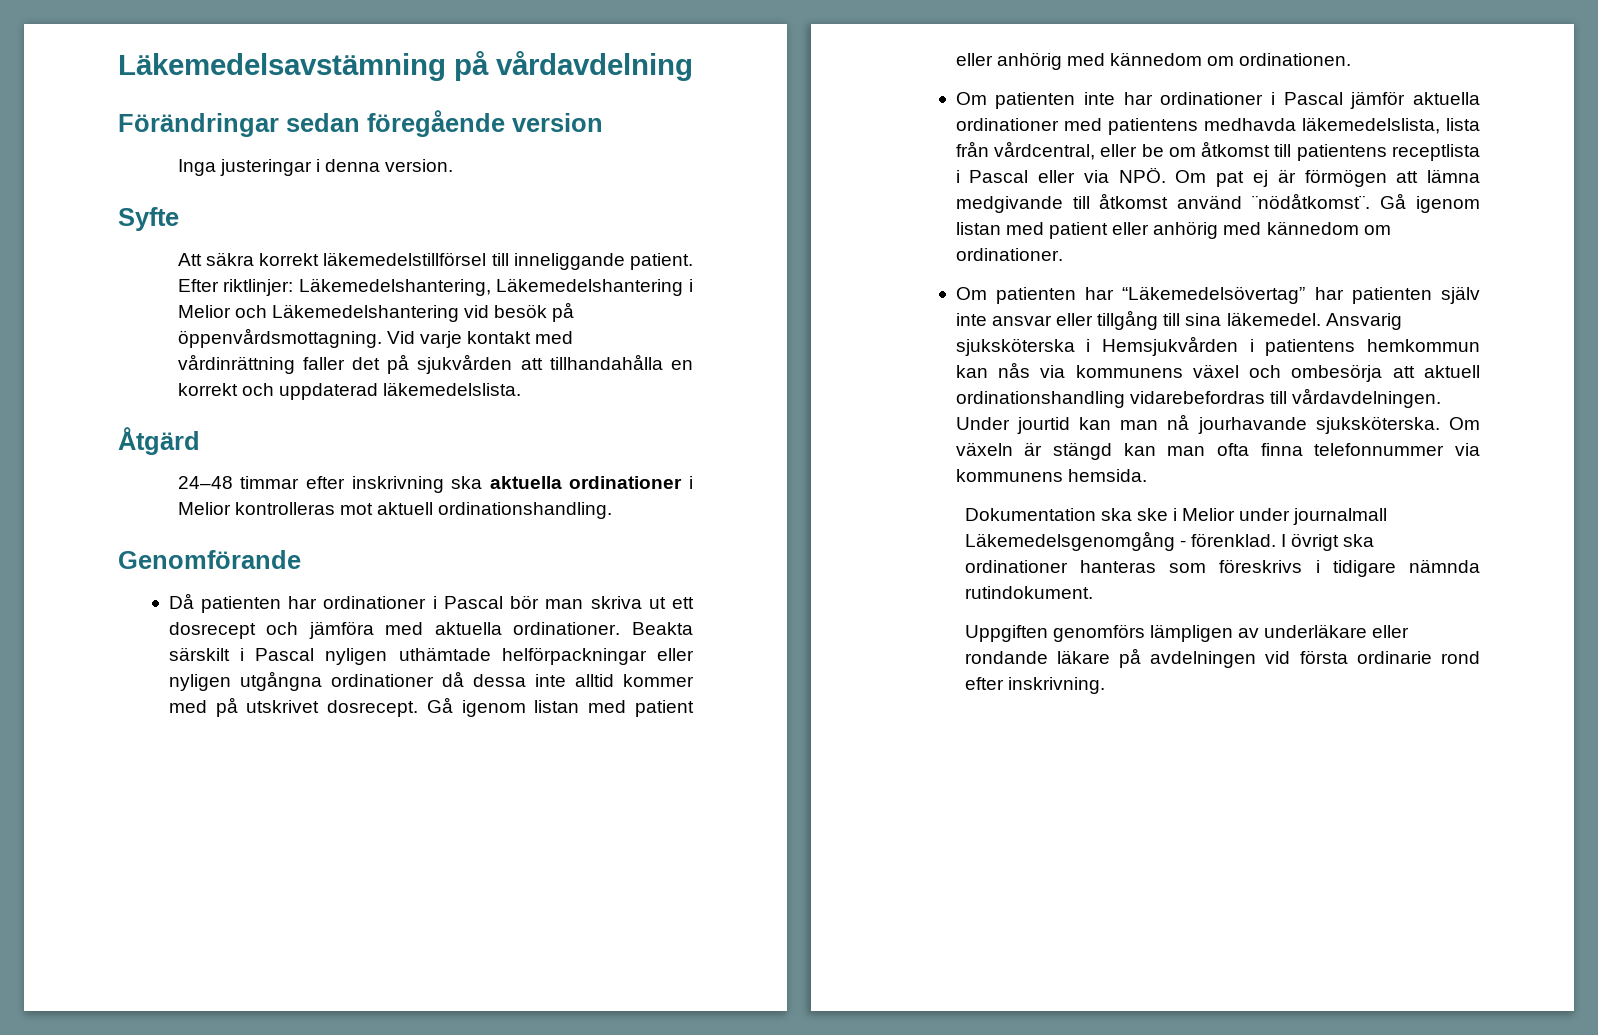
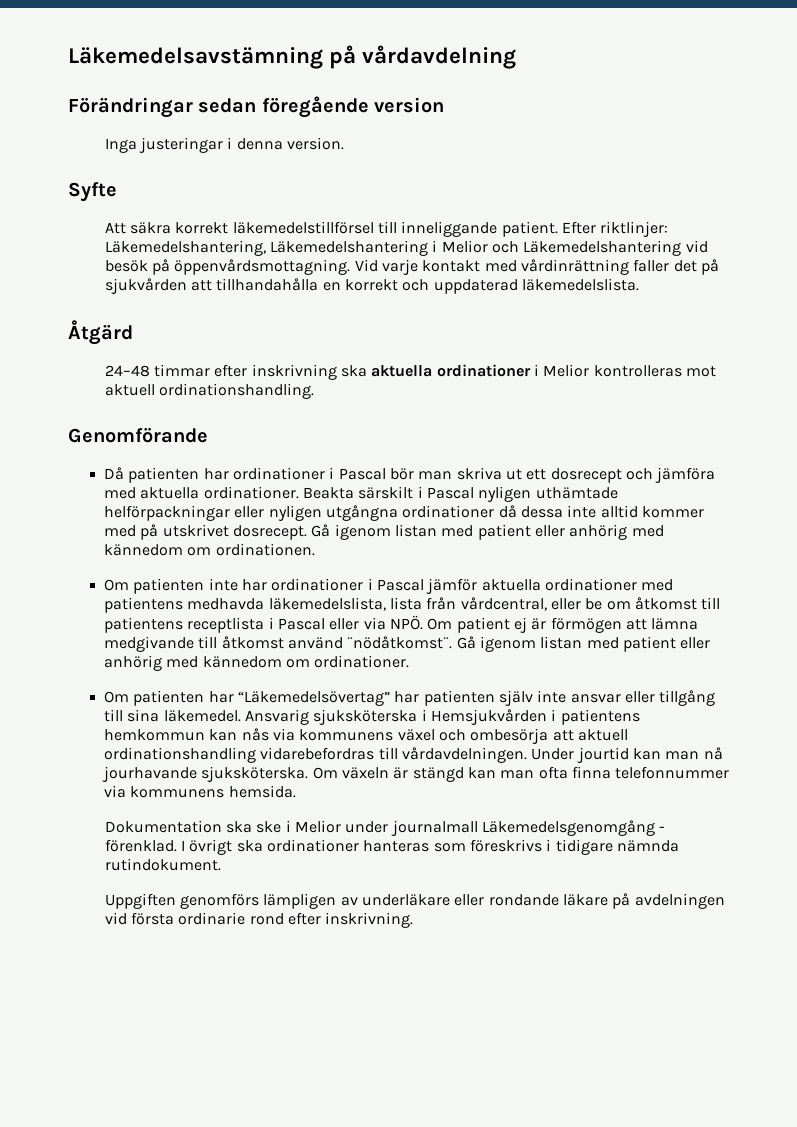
- Om patienten inte har ordinationer i Pascal jämför aktuella ordinationer med patientens medhavda läkemedelslista, lista från vårdcentral, eller be om åtkomst till patientens receptlista i Pascal eller via NPÖ. Om pat ej är förmögen att lämna medgivande till åtkomst använd ¨nödåtkomst¨.
+ Om patienten inte har ordinationer i Pascal jämför aktuella ordinationer med patientens medhavda läkemedelslista, lista från vårdcentral, eller be om åtkomst till patientens receptlista i Pascal eller via NPÖ. Om patient ej är förmögen att lämna medgivande till åtkomst använd ¨nödåtkomst¨.

